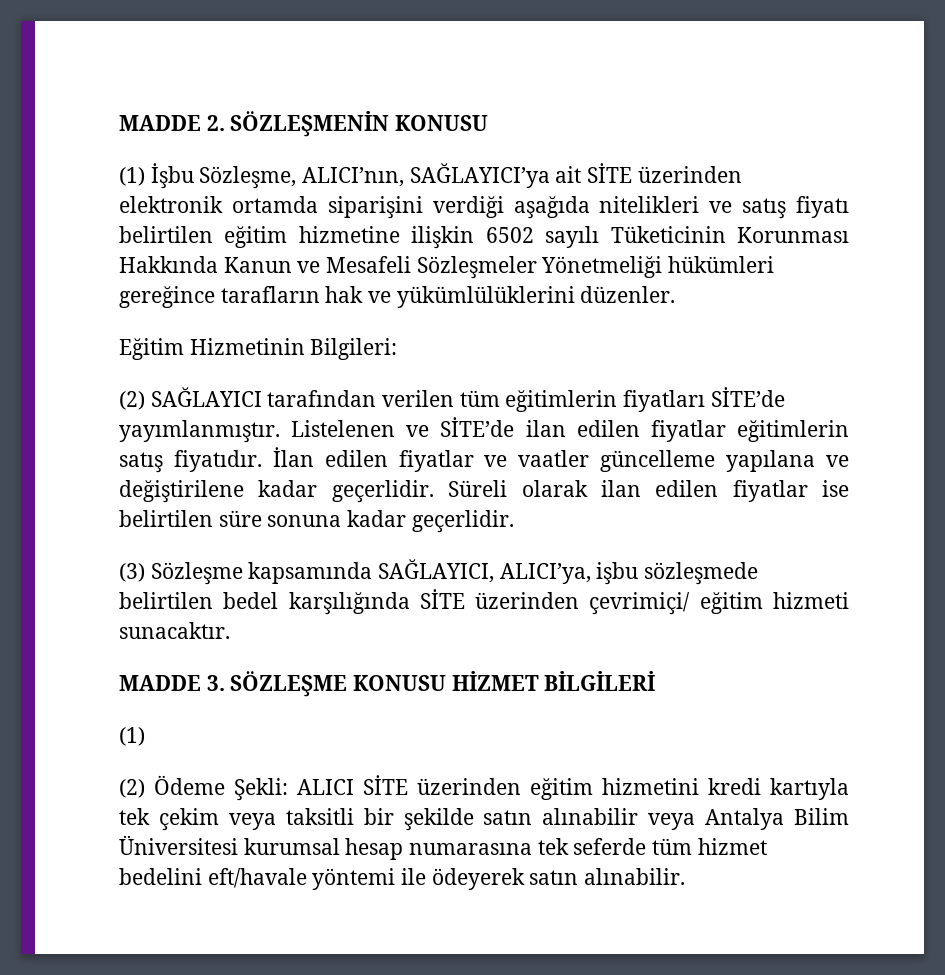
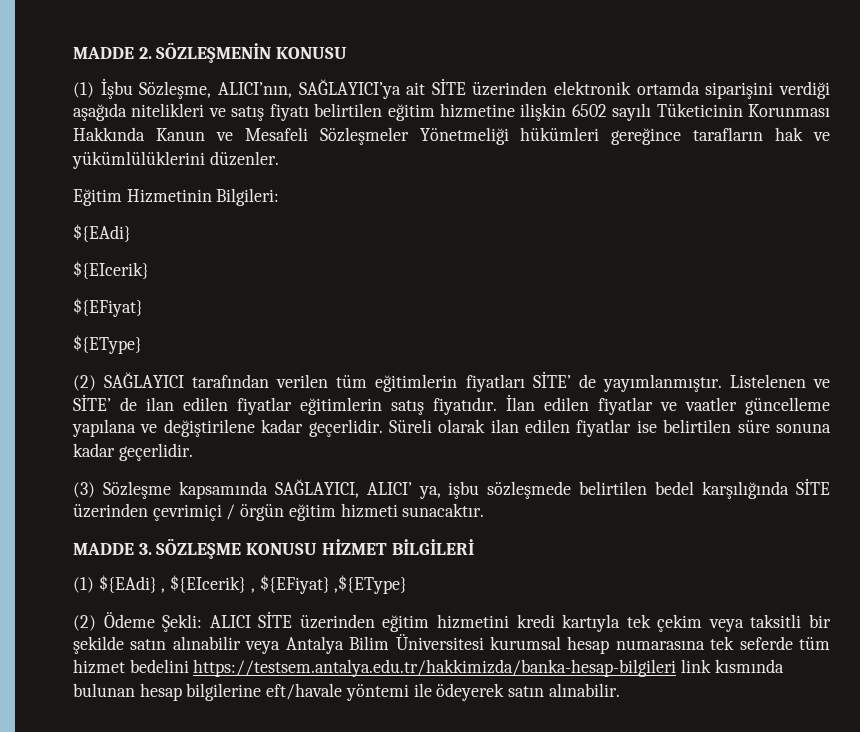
  Eğitim Hizmetinin Bilgileri:
+ ${EAdi}
+ ${EIcerik}
+ ${EFiyat}
+ ${EType}
- (2) SAĞLAYICI tarafından verilen tüm eğitimlerin fiyatları SİTE’de yayımlanmıştır.
+ (2) SAĞLAYICI tarafından verilen tüm eğitimlerin fiyatları SİTE’ de yayımlanmıştır.
- Listelenen ve SİTE’de ilan edilen fiyatlar eğitimlerin satış fiyatıdır.
+ Listelenen ve SİTE’ de ilan edilen fiyatlar eğitimlerin satış fiyatıdır.
- (3) Sözleşme kapsamında SAĞLAYICI, ALICI’ya, işbu sözleşmede belirtilen bedel karşılığında SİTE üzerinden çevrimiçi/ eğitim hizmeti sunacaktır.
+ (3) Sözleşme kapsamında SAĞLAYICI, ALICI’ ya, işbu sözleşmede belirtilen bedel karşılığında SİTE üzerinden çevrimiçi / örgün eğitim hizmeti sunacaktır.
  MADDE 3. SÖZLEŞME KONUSU HİZMET BİLGİLERİ
- (1)
+ (1) ${EAdi} , ${EIcerik} , ${EFiyat} ,${EType}
- (2) Ödeme Şekli: ALICI SİTE üzerinden eğitim hizmetini kredi kartıyla tek çekim veya taksitli bir şekilde satın alınabilir veya Antalya Bilim Üniversitesi kurumsal hesap numarasına tek seferde tüm hizmet bedelini eft/havale yöntemi ile ödeyerek satın alınabilir.
+ (2) Ödeme Şekli: ALICI SİTE üzerinden eğitim hizmetini kredi kartıyla tek çekim veya taksitli bir şekilde satın alınabilir veya Antalya Bilim Üniversitesi kurumsal hesap numarasına tek seferde tüm hizmet bedelini https://testsem.antalya.edu.tr/hakkimizda/banka-hesap-bilgileri link kısmında bulunan hesap bilgilerine eft/havale yöntemi ile ödeyerek satın alınabilir.

